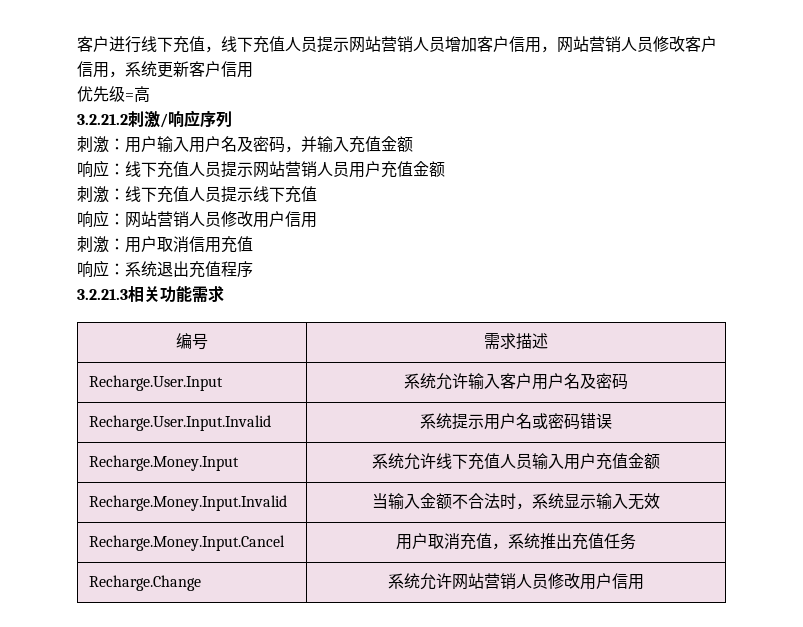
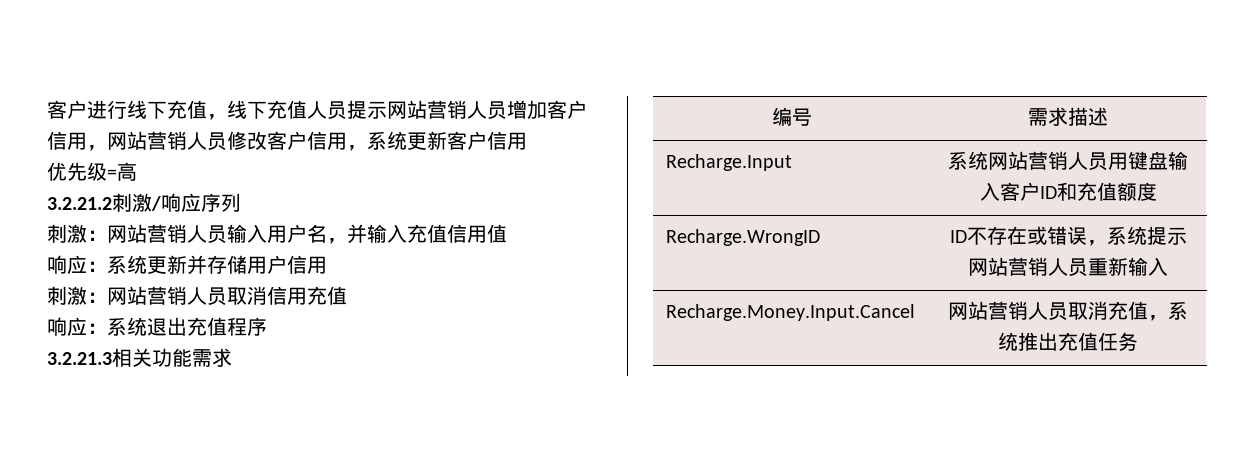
- 刺激：用户输入用户名及密码，并输入充值金额
- 响应：线下充值人员提示网站营销人员用户充值金额
- 刺激：线下充值人员提示线下充值
- 响应：网站营销人员修改用户信用
+ 刺激：网站营销人员输入用户名，并输入充值信用值
+ 响应：系统更新并存储用户信用
- 刺激：用户取消信用充值
+ 刺激：网站营销人员取消信用充值
- Recharge.User.Input | 系统允许输入客户用户名及密码
- Recharge.User.Input.Invalid | 系统提示用户名或密码错误
- Recharge.Money.Input | 系统允许线下充值人员输入用户充值金额
- Recharge.Money.Input.Invalid | 当输入金额不合法时，系统显示输入无效
- Recharge.Money.Input.Cancel | 用户取消充值，系统推出充值任务
+ Recharge.Input | 系统网站营销人员用键盘输入客户ID和充值额度
+ Recharge.WrongID | ID不存在或错误，系统提示网站营销人员重新输入
+ Recharge.Money.Input.Cancel | 网站营销人员取消充值，系统推出充值任务
- Recharge.Change | 系统允许网站营销人员修改用户信用

